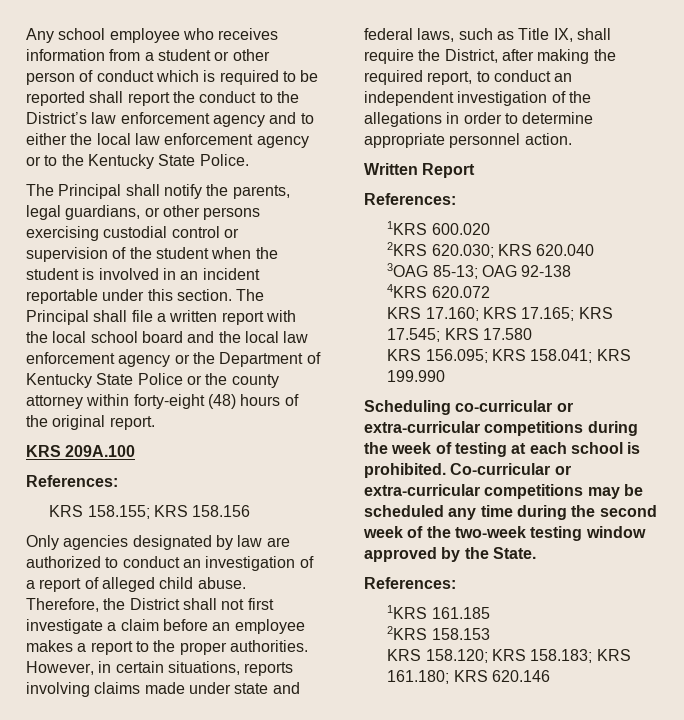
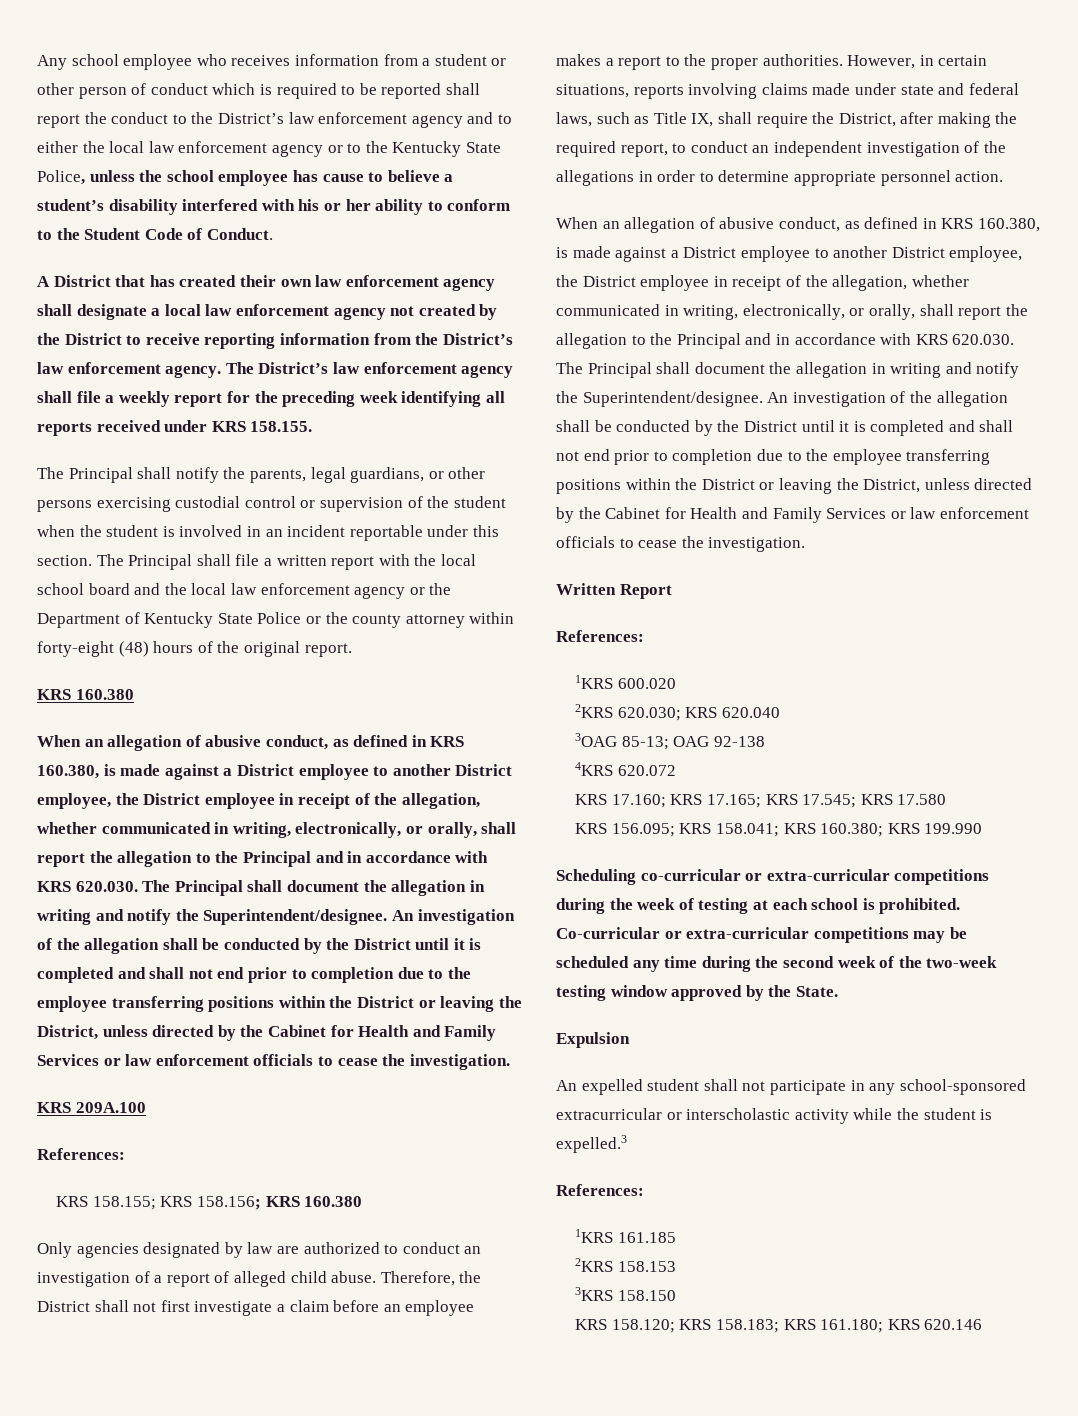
- Any school employee who receives information from a student or other person of conduct which is required to be reported shall report the conduct to the District’s law enforcement agency and to either the local law enforcement agency or to the Kentucky State Police.
+ Any school employee who receives information from a student or other person of conduct which is required to be reported shall report the conduct to the District’s law enforcement agency and to either the local law enforcement agency or to the Kentucky State Police, unless the school employee has cause to believe a student’s disability interfered with his or her ability to conform to the Student Code of Conduct.
+ A District that has created their own law enforcement agency shall designate a local law enforcement agency not created by the District to receive reporting information from the District’s law enforcement agency. The District’s law enforcement agency shall file a weekly report for the preceding week identifying all reports received under KRS 158.155.
  The Principal shall file a written report with the local school board and the local law enforcement agency or the Department of Kentucky State Police or the county attorney within forty-eight (48) hours of the original report.
+ KRS 160.380
+ When an allegation of abusive conduct, as defined in KRS 160.380, is made against a District employee to another District employee, the District employee in receipt of the allegation, whether communicated in writing, electronically, or orally, shall report the allegation to the Principal and in accordance with KRS 620.030. The Principal shall document the allegation in writing and notify the Superintendent/designee. An investigation of the allegation shall be conducted by the District until it is completed and shall not end prior to completion due to the employee transferring positions within the District or leaving the District, unless directed by the Cabinet for Health and Family Services or law enforcement officials to cease the investigation.
- KRS 158.155; KRS 158.156
+ KRS 158.155; KRS 158.156; KRS 160.380
  However, in certain situations, reports involving claims made under state and federal laws, such as Title IX, shall require the District, after making the required report, to conduct an independent investigation of the allegations in order to determine appropriate personnel action.
+ When an allegation of abusive conduct, as defined in KRS 160.380, is made against a District employee to another District employee, the District employee in receipt of the allegation, whether communicated in writing, electronically, or orally, shall report the allegation to the Principal and in accordance with KRS 620.030. The Principal shall document the allegation in writing and notify the Superintendent/designee. An investigation of the allegation shall be conducted by the District until it is completed and shall not end prior to completion due to the employee transferring positions within the District or leaving the District, unless directed by the Cabinet for Health and Family Services or law enforcement officials to cease the investigation.
- KRS 156.095; KRS 158.041; KRS 199.990
+ KRS 156.095; KRS 158.041; KRS 160.380; KRS 199.990
+ Expulsion
+ An expelled student shall not participate in any school-sponsored extracurricular or interscholastic activity while the student is expelled.3
+ 3KRS 158.150

